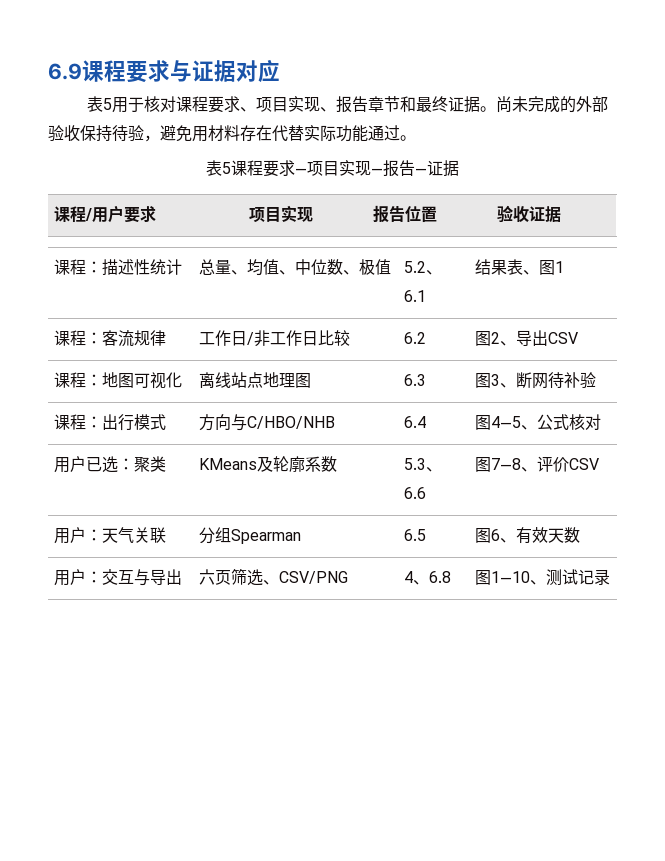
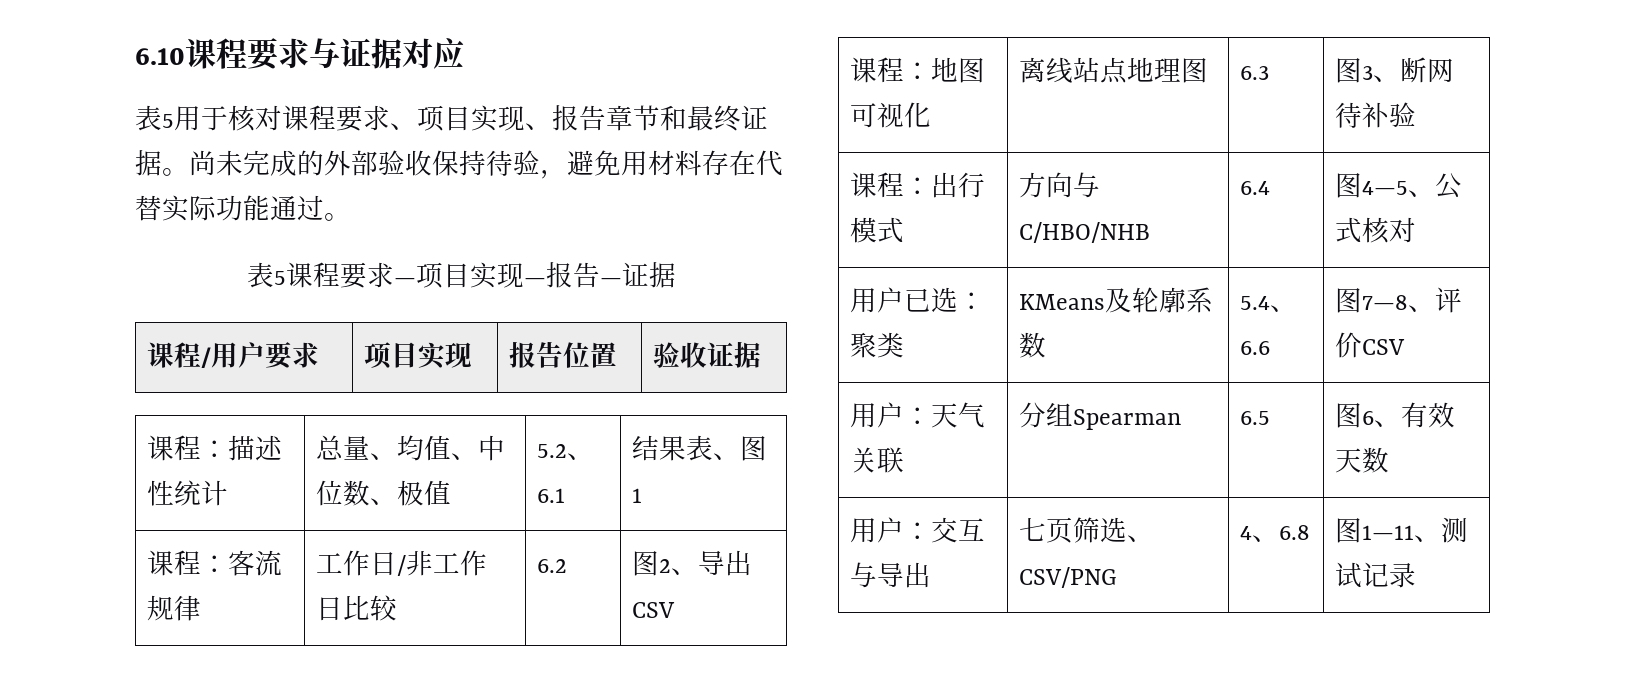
- 6.9课程要求与证据对应
+ 6.10课程要求与证据对应
- 用户已选：聚类 | KMeans及轮廓系数 | 5.3、6.6 | 图7—8、评价CSV
+ 用户已选：聚类 | KMeans及轮廓系数 | 5.4、6.6 | 图7—8、评价CSV
- 用户：交互与导出 | 六页筛选、CSV/PNG | 4、6.8 | 图1—10、测试记录
+ 用户：交互与导出 | 七页筛选、CSV/PNG | 4、6.8 | 图1—11、测试记录

